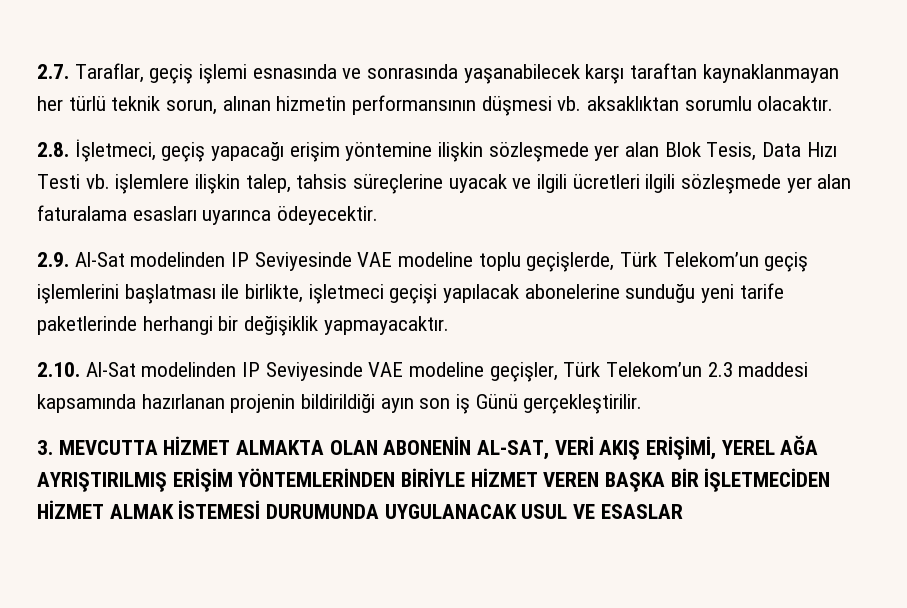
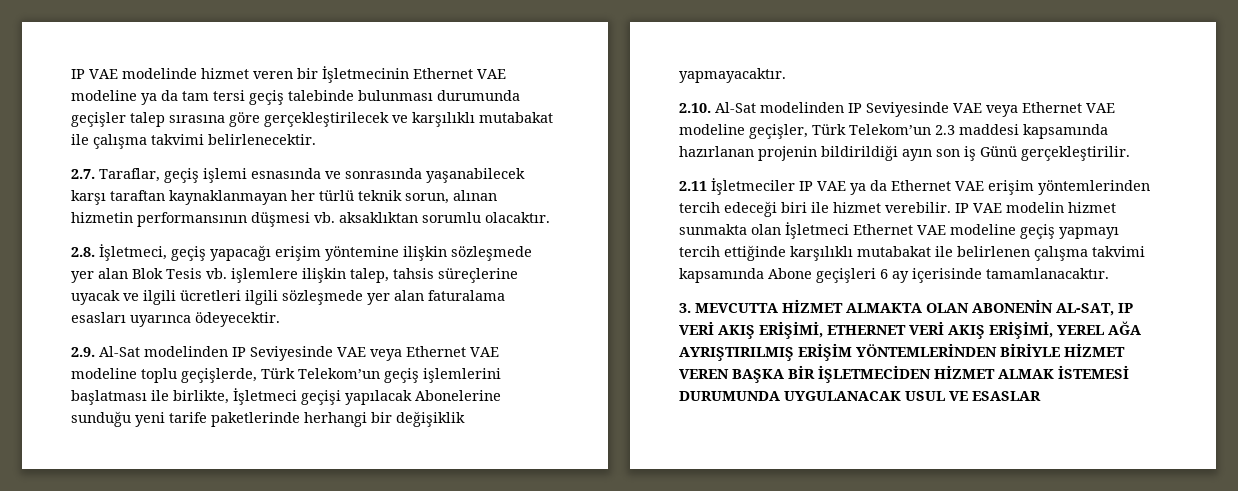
+ IP VAE modelinde hizmet veren bir İşletmecinin Ethernet VAE modeline ya da tam tersi geçiş talebinde bulunması durumunda geçişler talep sırasına göre gerçekleştirilecek ve karşılıklı mutabakat ile çalışma takvimi belirlenecektir.
- 2.8. İşletmeci, geçiş yapacağı erişim yöntemine ilişkin sözleşmede yer alan Blok Tesis, Data Hızı Testi vb. işlemlere ilişkin talep, tahsis süreçlerine uyacak ve ilgili ücretleri ilgili sözleşmede yer alan faturalama esasları uyarınca ödeyecektir.
+ 2.8. İşletmeci, geçiş yapacağı erişim yöntemine ilişkin sözleşmede yer alan Blok Tesis vb. işlemlere ilişkin talep, tahsis süreçlerine uyacak ve ilgili ücretleri ilgili sözleşmede yer alan faturalama esasları uyarınca ödeyecektir.
- 2.9. Al-Sat modelinden IP Seviyesinde VAE modeline toplu geçişlerde, Türk Telekom’un geçiş işlemlerini başlatması ile birlikte, işletmeci geçişi yapılacak abonelerine sunduğu yeni tarife paketlerinde herhangi bir değişiklik yapmayacaktır.
+ 2.9. Al-Sat modelinden IP Seviyesinde VAE veya Ethernet VAE modeline toplu geçişlerde, Türk Telekom’un geçiş işlemlerini başlatması ile birlikte, İşletmeci geçişi yapılacak Abonelerine sunduğu yeni tarife paketlerinde herhangi bir değişiklik yapmayacaktır.
- 2.10. Al-Sat modelinden IP Seviyesinde VAE modeline geçişler, Türk Telekom’un 2.3 maddesi kapsamında hazırlanan projenin bildirildiği ayın son iş Günü gerçekleştirilir.
+ 2.10. Al-Sat modelinden IP Seviyesinde VAE veya Ethernet VAE modeline geçişler, Türk Telekom’un 2.3 maddesi kapsamında hazırlanan projenin bildirildiği ayın son iş Günü gerçekleştirilir.
+ 2.11 İşletmeciler IP VAE ya da Ethernet VAE erişim yöntemlerinden tercih edeceği biri ile hizmet verebilir. IP VAE modelin hizmet sunmakta olan İşletmeci Ethernet VAE modeline geçiş yapmayı tercih ettiğinde karşılıklı mutabakat ile belirlenen çalışma takvimi kapsamında Abone geçişleri 6 ay içerisinde tamamlanacaktır.
- 3. MEVCUTTA HİZMET ALMAKTA OLAN ABONENİN AL-SAT, VERİ AKIŞ ERİŞİMİ, YEREL AĞA AYRIŞTIRILMIŞ ERİŞİM YÖNTEMLERİNDEN BİRİYLE HİZMET VEREN BAŞKA BİR İŞLETMECİDEN HİZMET ALMAK İSTEMESİ DURUMUNDA UYGULANACAK USUL VE ESASLAR
+ 3. MEVCUTTA HİZMET ALMAKTA OLAN ABONENİN AL-SAT, IP VERİ AKIŞ ERİŞİMİ, ETHERNET VERİ AKIŞ ERİŞİMİ, YEREL AĞA AYRIŞTIRILMIŞ ERİŞİM YÖNTEMLERİNDEN BİRİYLE HİZMET VEREN BAŞKA BİR İŞLETMECİDEN HİZMET ALMAK İSTEMESİ DURUMUNDA UYGULANACAK USUL VE ESASLAR

